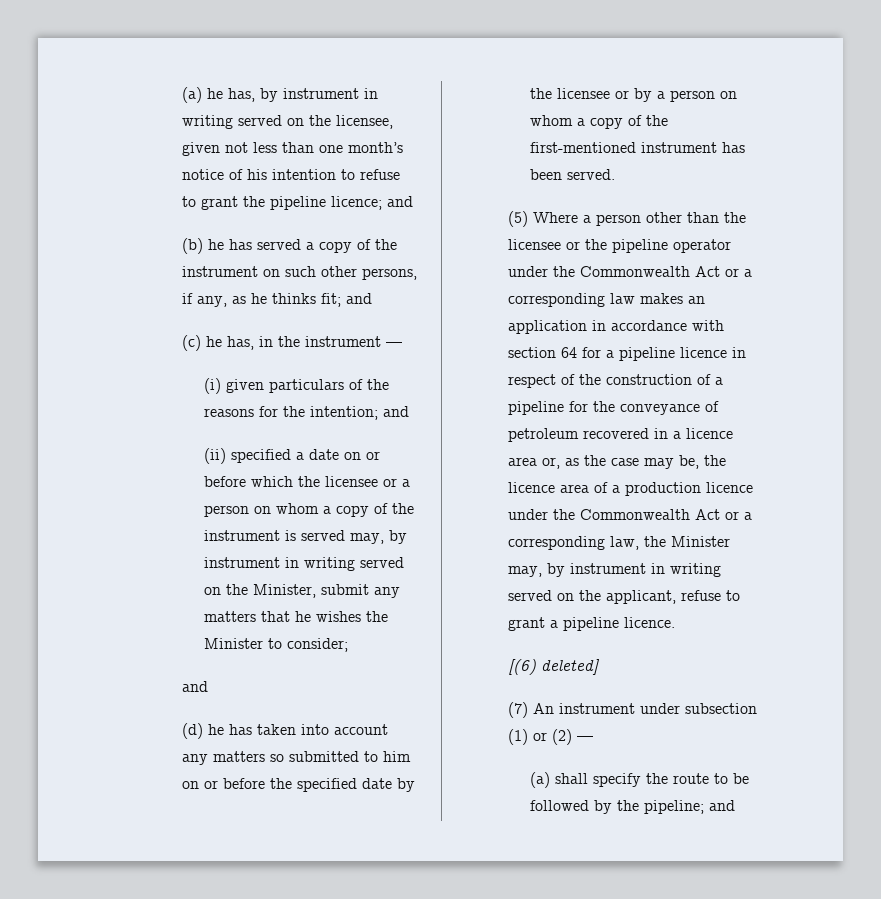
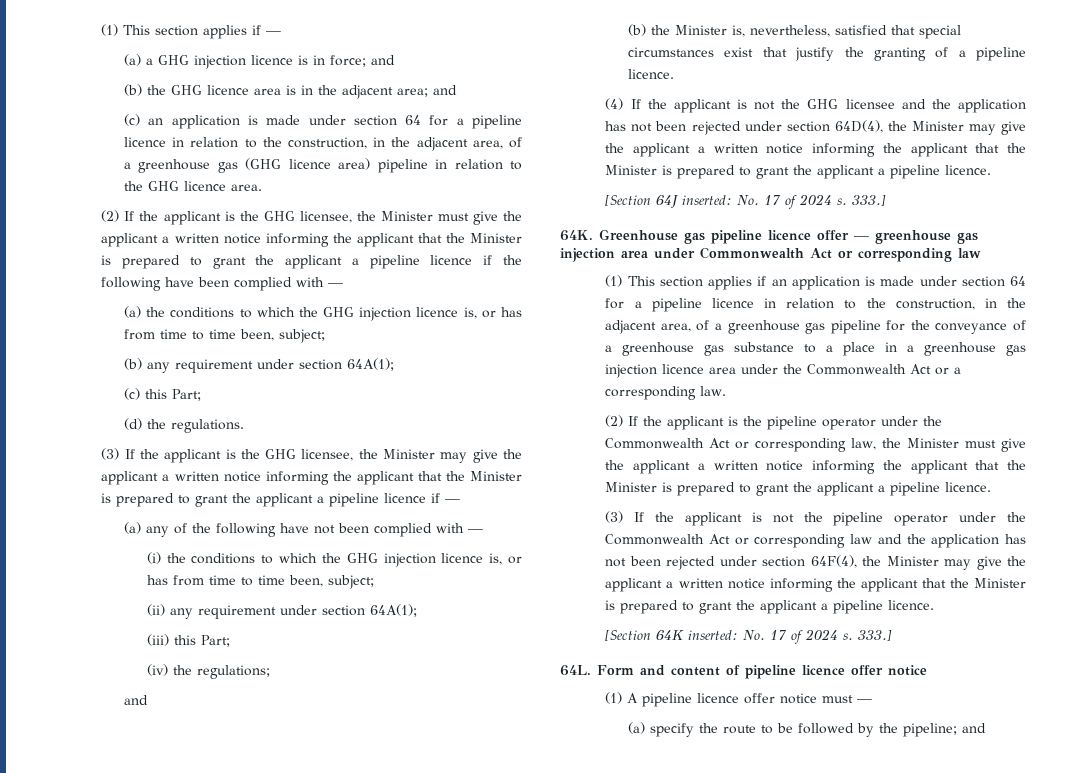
- (a) he has, by instrument in writing served on the licensee, given not less than one month’s notice of his intention to refuse to grant the pipeline licence; and
- (b) he has served a copy of the instrument on such other persons, if any, as he thinks fit; and
- (c) he has, in the instrument —
- (i) given particulars of the reasons for the intention; and
- (ii) specified a date on or before which the licensee or a person on whom a copy of the instrument is served may, by instrument in writing served on the Minister, submit any matters that he wishes the Minister to consider;
+ (1) This section applies if —
+ (a) a GHG injection licence is in force; and
+ (b) the GHG licence area is in the adjacent area; and
+ (c) an application is made under section 64 for a pipeline licence in relation to the construction, in the adjacent area, of a greenhouse gas (GHG licence area) pipeline in relation to the GHG licence area.
+ (2) If the applicant is the GHG licensee, the Minister must give the applicant a written notice informing the applicant that the Minister is prepared to grant the applicant a pipeline licence if the following have been complied with —
+ (a) the conditions to which the GHG injection licence is, or has from time to time been, subject;
+ (b) any requirement under section 64A(1);
+ (c) this Part;
+ (d) the regulations.
+ (3) If the applicant is the GHG licensee, the Minister may give the applicant a written notice informing the applicant that the Minister is prepared to grant the applicant a pipeline licence if —
+ (a) any of the following have not been complied with —
+ (i) the conditions to which the GHG injection licence is, or has from time to time been, subject;
+ (ii) any requirement under section 64A(1);
+ (iii) this Part;
+ (iv) the regulations;
  and
- (d) he has taken into account any matters so submitted to him on or before the specified date by the licensee or by a person on whom a copy of the first-mentioned instrument has been served.
- (5) Where a person other than the licensee or the pipeline operator under the Commonwealth Act or a corresponding law makes an application in accordance with section 64 for a pipeline licence in respect of the construction of a pipeline for the conveyance of petroleum recovered in a licence area or, as the case may be, the licence area of a production licence under the Commonwealth Act or a corresponding law, the Minister may, by instrument in writing served on the applicant, refuse to grant a pipeline licence.
- [(6) deleted]
- (7) An instrument under subsection (1) or (2) —
- (a) shall specify the route to be followed by the pipeline; and
+ (b) the Minister is, nevertheless, satisfied that special circumstances exist that justify the granting of a pipeline licence.
+ (4) If the applicant is not the GHG licensee and the application has not been rejected under section 64D(4), the Minister may give the applicant a written notice informing the applicant that the Minister is prepared to grant the applicant a pipeline licence.
+ [Section 64J inserted: No. 17 of 2024 s. 333.]
+ 64K. Greenhouse gas pipeline licence offer — greenhouse gas injection area under Commonwealth Act or corresponding law
+ (1) This section applies if an application is made under section 64 for a pipeline licence in relation to the construction, in the adjacent area, of a greenhouse gas pipeline for the conveyance of a greenhouse gas substance to a place in a greenhouse gas injection licence area under the Commonwealth Act or a corresponding law.
+ (2) If the applicant is the pipeline operator under the Commonwealth Act or corresponding law, the Minister must give the applicant a written notice informing the applicant that the Minister is prepared to grant the applicant a pipeline licence.
+ (3) If the applicant is not the pipeline operator under the Commonwealth Act or corresponding law and the application has not been rejected under section 64F(4), the Minister may give the applicant a written notice informing the applicant that the Minister is prepared to grant the applicant a pipeline licence.
+ [Section 64K inserted: No. 17 of 2024 s. 333.]
+ 64L. Form and content of pipeline licence offer notice
+ (1) A pipeline licence offer notice must —
+ (a) specify the route to be followed by the pipeline; and

